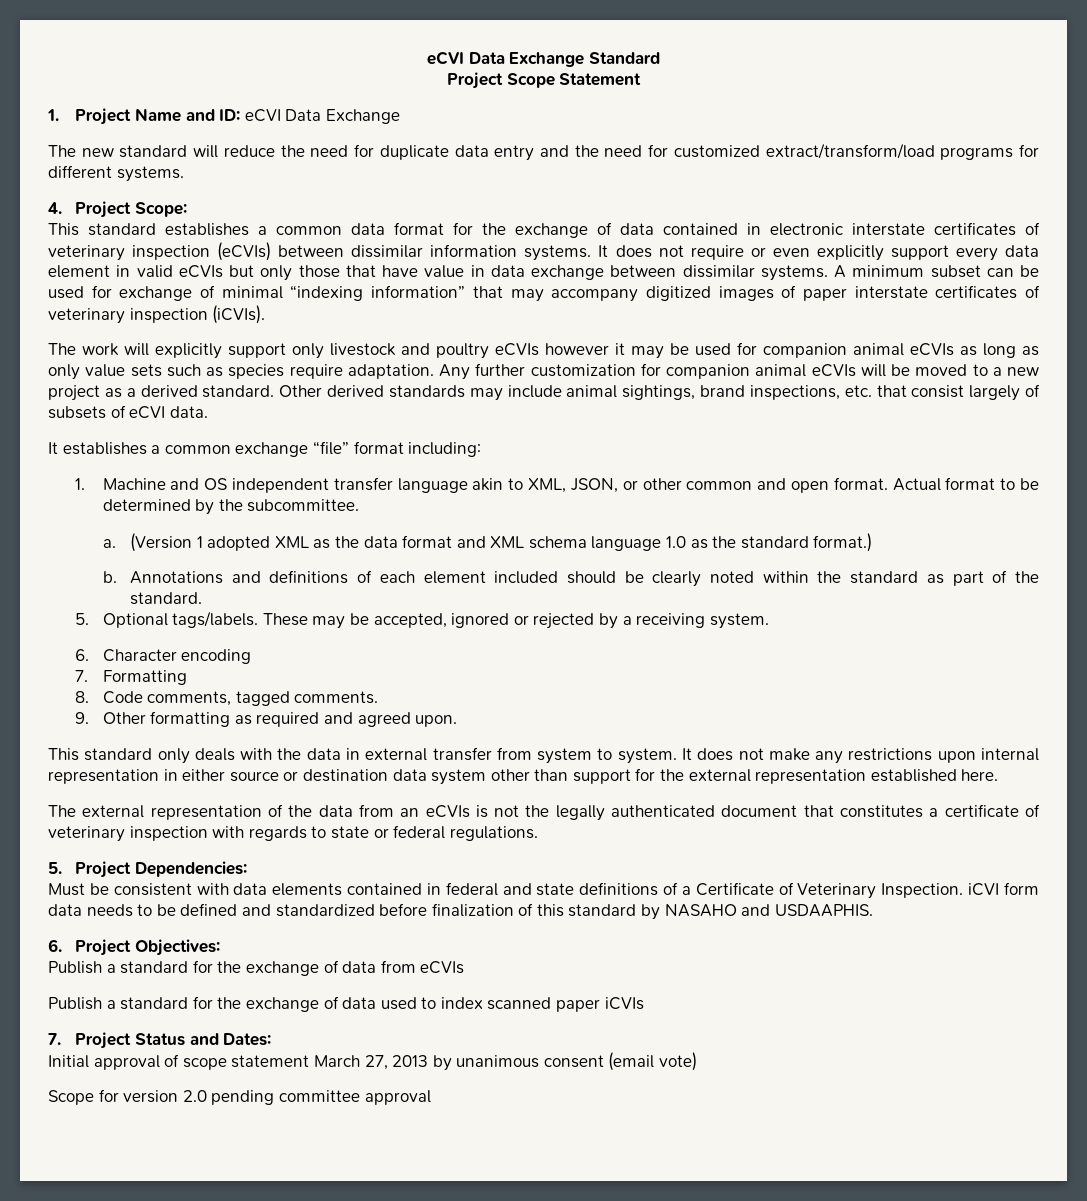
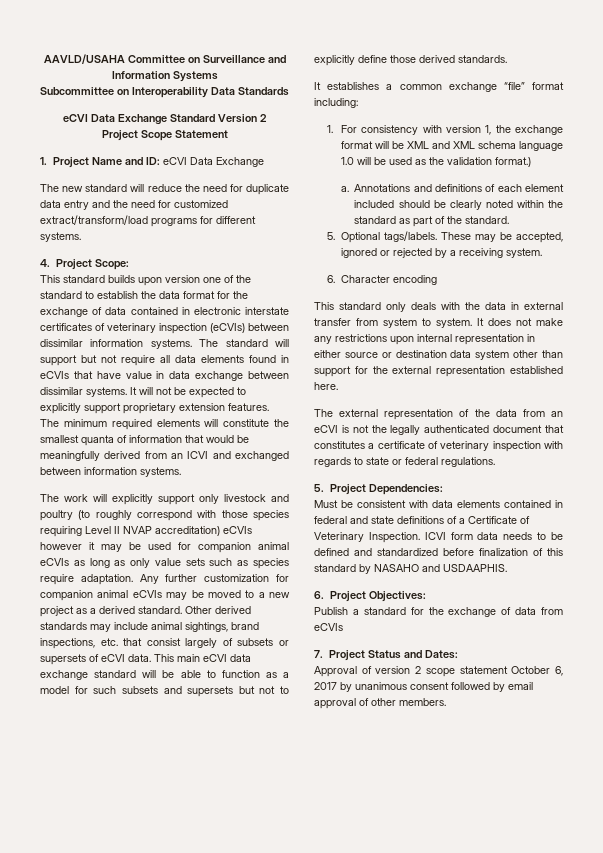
+ AAVLD/USAHA Committee on Surveillance and Information Systems
+ Subcommittee on Interoperability Data Standards
- eCVI Data Exchange Standard
+ eCVI Data Exchange Standard Version 2
- This standard establishes a common data format for the exchange of data contained in electronic interstate certificates of veterinary inspection (eCVIs) between dissimilar information systems.
+ This standard builds upon version one of the standard to establish the data format for the exchange of data contained in electronic interstate certificates of veterinary inspection (eCVIs) between dissimilar information systems.
- It does not require or even explicitly support every data element in valid eCVIs but only those that have value in data exchange between dissimilar systems.
+ The standard will support but not require all data elements found in eCVIs that have value in data exchange between dissimilar systems.
- A minimum subset can be used for exchange of minimal “indexing information” that may accompany digitized images of paper interstate certificates of veterinary inspection (iCVIs).
+ It will not be expected to explicitly support proprietary extension features. The minimum required elements will constitute the smallest quanta of information that would be meaningfully derived from an ICVI and exchanged between information systems.
- The work will explicitly support only livestock and poultry eCVIs however it may be used for companion animal eCVIs as long as only value sets such as species require adaptation.
+ The work will explicitly support only livestock and poultry (to roughly correspond with those species requiring Level II NVAP accreditation) eCVIs however it may be used for companion animal eCVIs as long as only value sets such as species require adaptation.
- Any further customization for companion animal eCVIs will be moved to a new project as a derived standard.
+ Any further customization for companion animal eCVIs may be moved to a new project as a derived standard.
- Other derived standards may include animal sightings, brand inspections, etc. that consist largely of subsets of eCVI data.
+ Other derived standards may include animal sightings, brand inspections, etc. that consist largely of subsets or supersets of eCVI data. This main eCVI data exchange standard will be able to function as a model for such subsets and supersets but not to explicitly define those derived standards.
- 1. Machine and OS independent transfer language akin to XML, JSON, or other common and open format. Actual format to be determined by the subcommittee.
- a. (Version 1 adopted XML as the data format and XML schema language 1.0 as the standard format.)
+ 1. For consistency with version 1, the exchange format will be XML and XML schema language 1.0 will be used as the validation format.)
- b.
+ a.
- 7. Formatting
- 8. Code comments, tagged comments.
- 9. Other formatting as required and agreed upon.
- The external representation of the data from an eCVIs is not the legally authenticated document that constitutes a certificate of veterinary inspection with regards to state or federal regulations.
+ The external representation of the data from an eCVI is not the legally authenticated document that constitutes a certificate of veterinary inspection with regards to state or federal regulations.
- Must be consistent with data elements contained in federal and state definitions of a Certificate of Veterinary Inspection. iCVI form data needs to be defined and standardized before finalization of this standard by NASAHO and USDAAPHIS.
+ Must be consistent with data elements contained in federal and state definitions of a Certificate of Veterinary Inspection. ICVI form data needs to be defined and standardized before finalization of this standard by NASAHO and USDAAPHIS.
- Publish a standard for the exchange of data used to index scanned paper iCVIs
- Initial approval of scope statement March 27, 2013 by unanimous consent (email vote)
- Scope for version 2.0 pending committee approval
+ Approval of version 2 scope statement October 6, 2017 by unanimous consent followed by email approval of other members.

